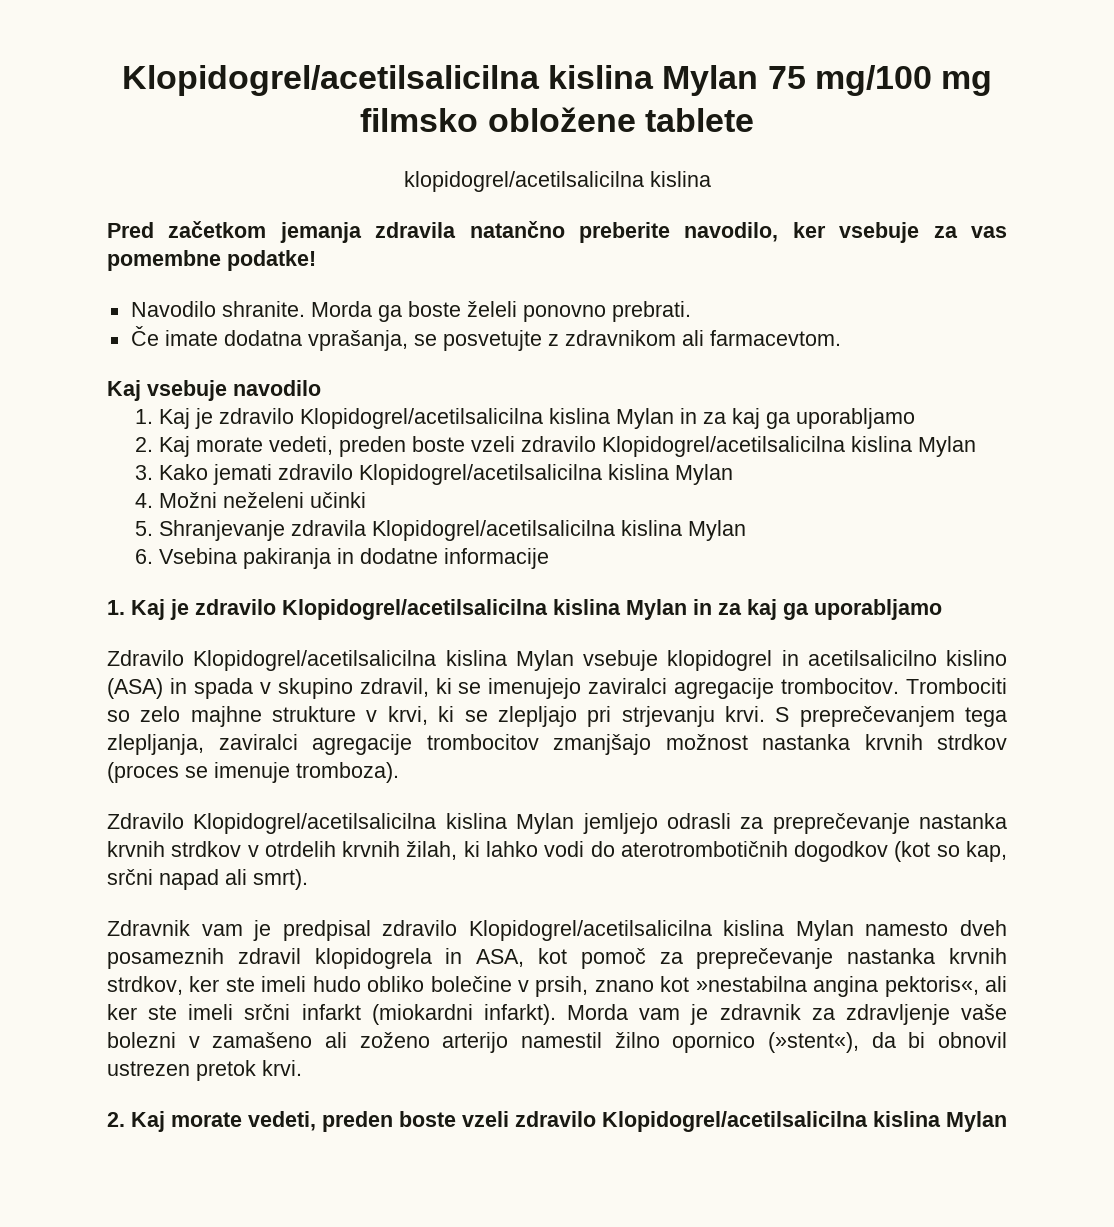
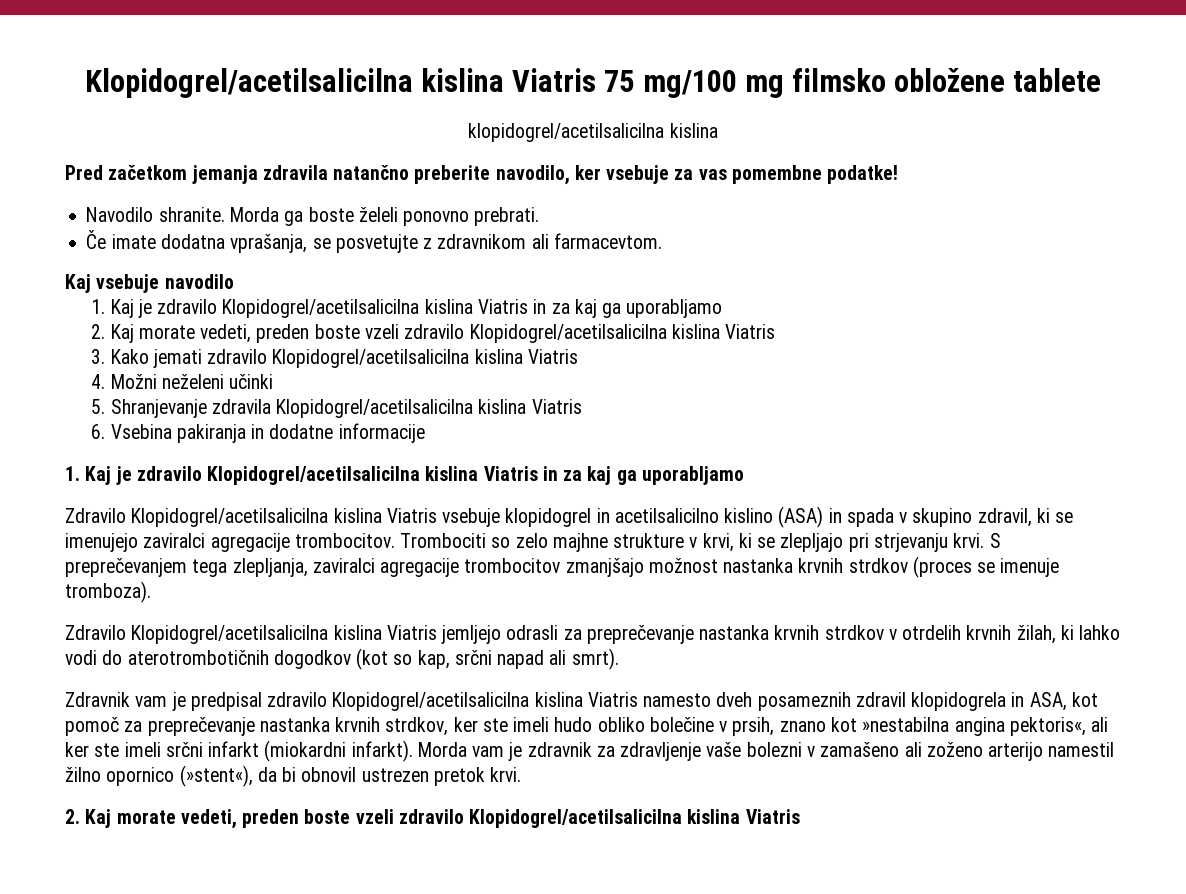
- Klopidogrel/acetilsalicilna kislina Mylan 75 mg/100 mg filmsko obložene tablete
+ Klopidogrel/acetilsalicilna kislina Viatris 75 mg/100 mg filmsko obložene tablete
  Kaj vsebuje navodilo
- 1. Kaj je zdravilo Klopidogrel/acetilsalicilna kislina Mylan in za kaj ga uporabljamo
- 2. Kaj morate vedeti, preden boste vzeli zdravilo Klopidogrel/acetilsalicilna kislina Mylan
+ 1. Kaj je zdravilo Klopidogrel/acetilsalicilna kislina Viatris in za kaj ga uporabljamo
+ 2. Kaj morate vedeti, preden boste vzeli zdravilo Klopidogrel/acetilsalicilna kislina Viatris
- 3. Kako jemati zdravilo Klopidogrel/acetilsalicilna kislina Mylan
+ 3. Kako jemati zdravilo Klopidogrel/acetilsalicilna kislina Viatris
- 5. Shranjevanje zdravila Klopidogrel/acetilsalicilna kislina Mylan
+ 5. Shranjevanje zdravila Klopidogrel/acetilsalicilna kislina Viatris
  6. Vsebina pakiranja in dodatne informacije
- 1. Kaj je zdravilo Klopidogrel/acetilsalicilna kislina Mylan in za kaj ga uporabljamo
+ 1. Kaj je zdravilo Klopidogrel/acetilsalicilna kislina Viatris in za kaj ga uporabljamo
- Zdravilo Klopidogrel/acetilsalicilna kislina Mylan vsebuje klopidogrel in acetilsalicilno kislino (ASA) in spada v skupino zdravil, ki se imenujejo zaviralci agregacije trombocitov.
+ Zdravilo Klopidogrel/acetilsalicilna kislina Viatris vsebuje klopidogrel in acetilsalicilno kislino (ASA) in spada v skupino zdravil, ki se imenujejo zaviralci agregacije trombocitov.
- Zdravilo Klopidogrel/acetilsalicilna kislina Mylan jemljejo odrasli za preprečevanje nastanka krvnih strdkov v otrdelih krvnih žilah, ki lahko vodi do aterotrombotičnih dogodkov (kot so kap, srčni napad ali smrt).
+ Zdravilo Klopidogrel/acetilsalicilna kislina Viatris jemljejo odrasli za preprečevanje nastanka krvnih strdkov v otrdelih krvnih žilah, ki lahko vodi do aterotrombotičnih dogodkov (kot so kap, srčni napad ali smrt).
- Zdravnik vam je predpisal zdravilo Klopidogrel/acetilsalicilna kislina Mylan namesto dveh posameznih zdravil klopidogrela in ASA, kot pomoč za preprečevanje nastanka krvnih strdkov, ker ste imeli hudo obliko bolečine v prsih, znano kot »nestabilna angina pektoris«, ali ker ste imeli srčni infarkt (miokardni infarkt).
+ Zdravnik vam je predpisal zdravilo Klopidogrel/acetilsalicilna kislina Viatris namesto dveh posameznih zdravil klopidogrela in ASA, kot pomoč za preprečevanje nastanka krvnih strdkov, ker ste imeli hudo obliko bolečine v prsih, znano kot »nestabilna angina pektoris«, ali ker ste imeli srčni infarkt (miokardni infarkt).
  Morda vam je zdravnik za zdravljenje vaše bolezni v zamašeno ali zoženo arterijo namestil žilno opornico (»stent«), da bi obnovil ustrezen pretok krvi.
- 2. Kaj morate vedeti, preden boste vzeli zdravilo Klopidogrel/acetilsalicilna kislina Mylan
+ 2. Kaj morate vedeti, preden boste vzeli zdravilo Klopidogrel/acetilsalicilna kislina Viatris

